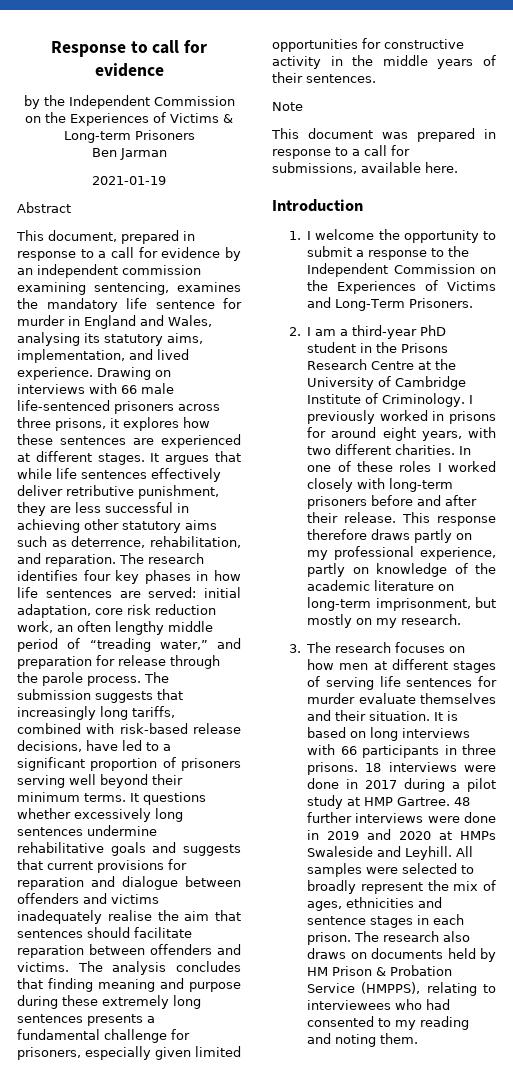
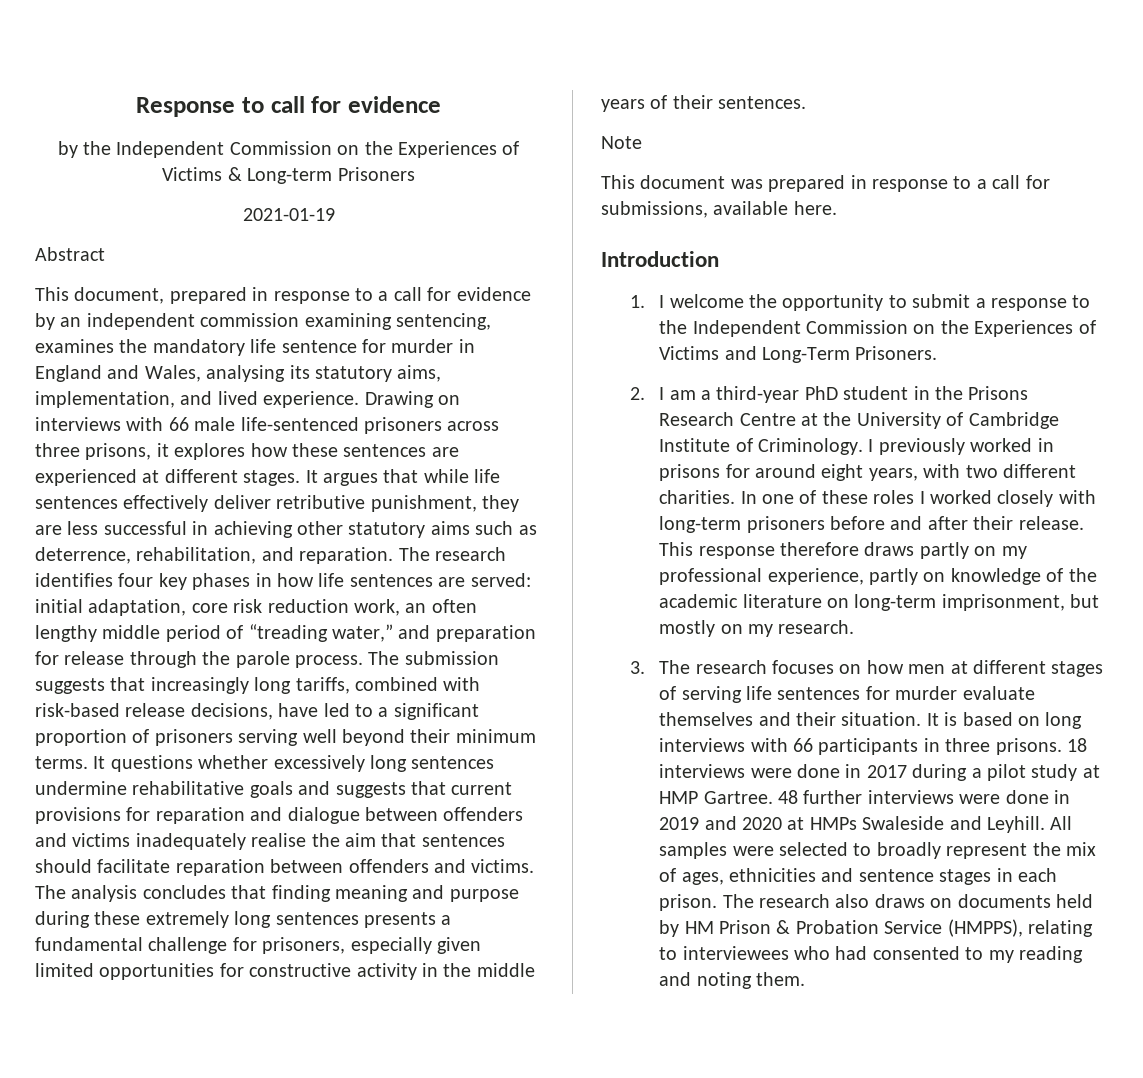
- Ben Jarman

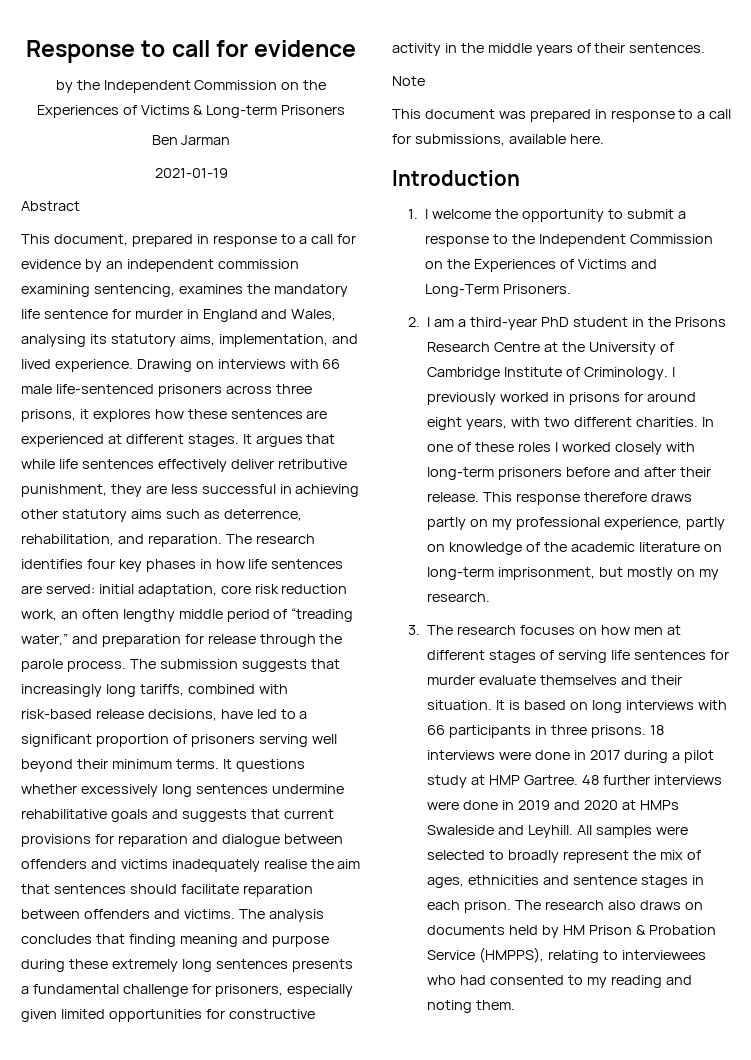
+ Ben Jarman

